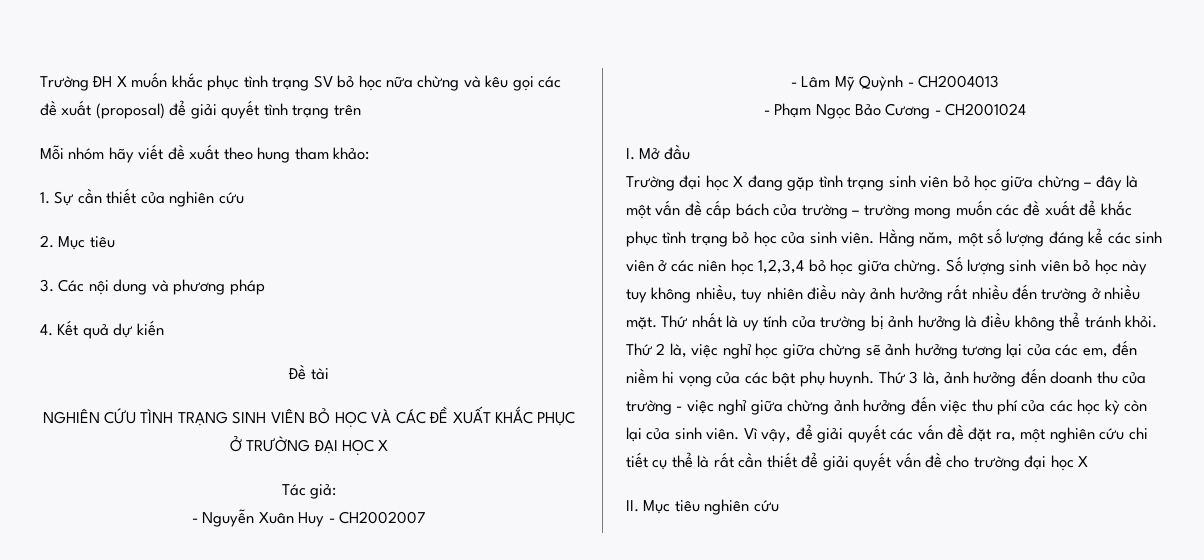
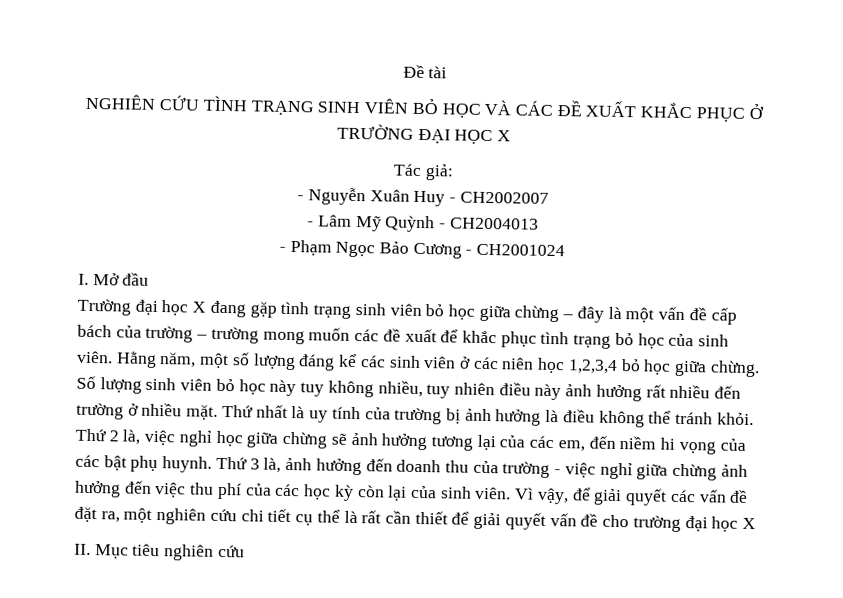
- Trường ĐH X muốn khắc phục tình trạng SV bỏ học nữa chừng và kêu gọi các đề xuất (proposal) để giải quyết tình trạng trên
- Mỗi nhóm hãy viết đề xuất theo hung tham khảo:
- 1. Sự cần thiết của nghiên cứu
- 2. Mục tiêu
- 3. Các nội dung và phương pháp
- 4. Kết quả dự kiến

